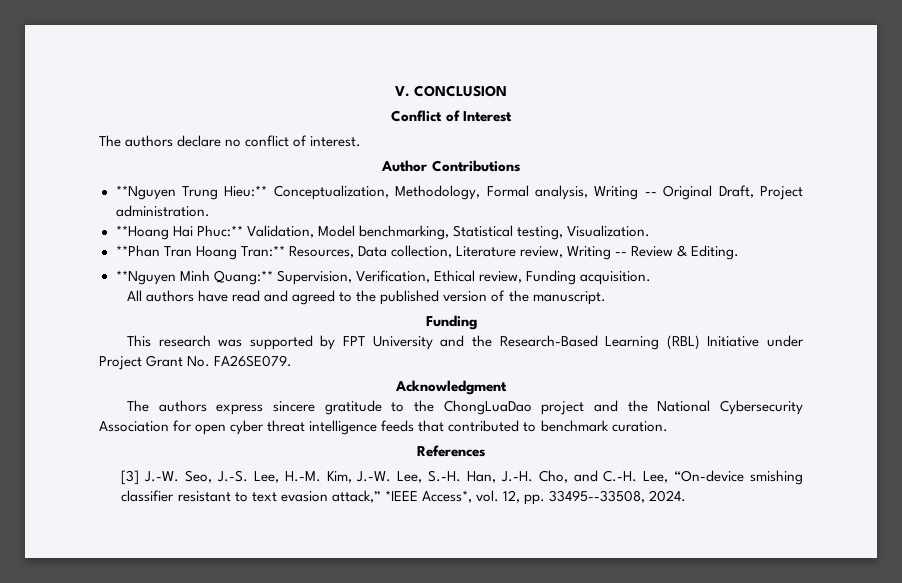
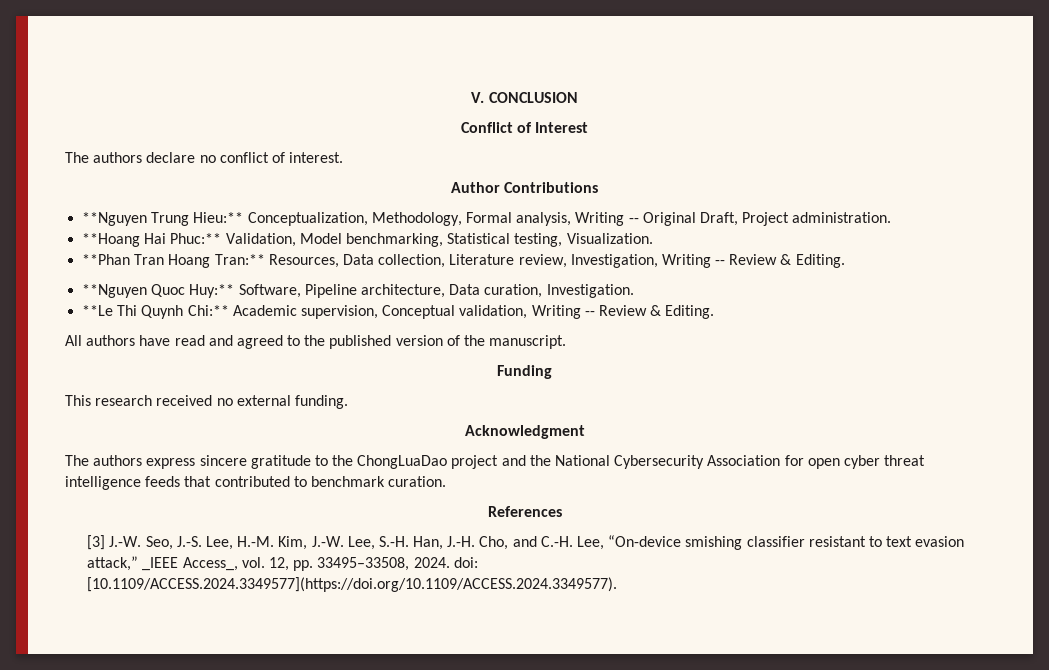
- **Phan Tran Hoang Tran:** Resources, Data collection, Literature review, Writing -- Review & Editing.
+ **Phan Tran Hoang Tran:** Resources, Data collection, Literature review, Investigation, Writing -- Review & Editing.
- **Nguyen Minh Quang:** Supervision, Verification, Ethical review, Funding acquisition.
+ **Nguyen Quoc Huy:** Software, Pipeline architecture, Data curation, Investigation.
+ **Le Thi Quynh Chi:** Academic supervision, Conceptual validation, Writing -- Review & Editing.
- This research was supported by FPT University and the Research-Based Learning (RBL) Initiative under Project Grant No. FA26SE079.
+ This research received no external funding.
- [3] J.-W. Seo, J.-S. Lee, H.-M. Kim, J.-W. Lee, S.-H. Han, J.-H. Cho, and C.-H. Lee, “On-device smishing classifier resistant to text evasion attack,” *IEEE Access*, vol. 12, pp. 33495--33508, 2024.
+ [3] J.-W. Seo, J.-S. Lee, H.-M. Kim, J.-W. Lee, S.-H. Han, J.-H. Cho, and C.-H. Lee, “On-device smishing classifier resistant to text evasion attack,” _IEEE Access_, vol. 12, pp. 33495–33508, 2024. doi: [10.1109/ACCESS.2024.3349577](https://doi.org/10.1109/ACCESS.2024.3349577).

